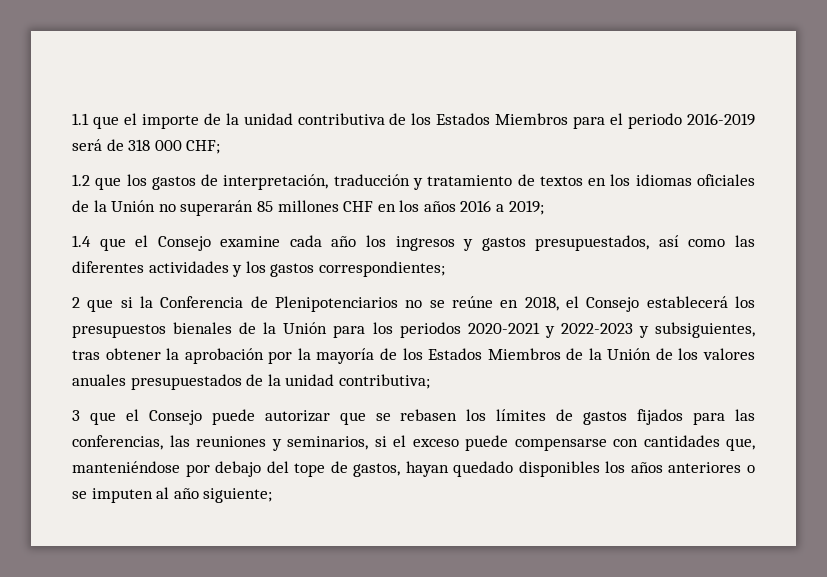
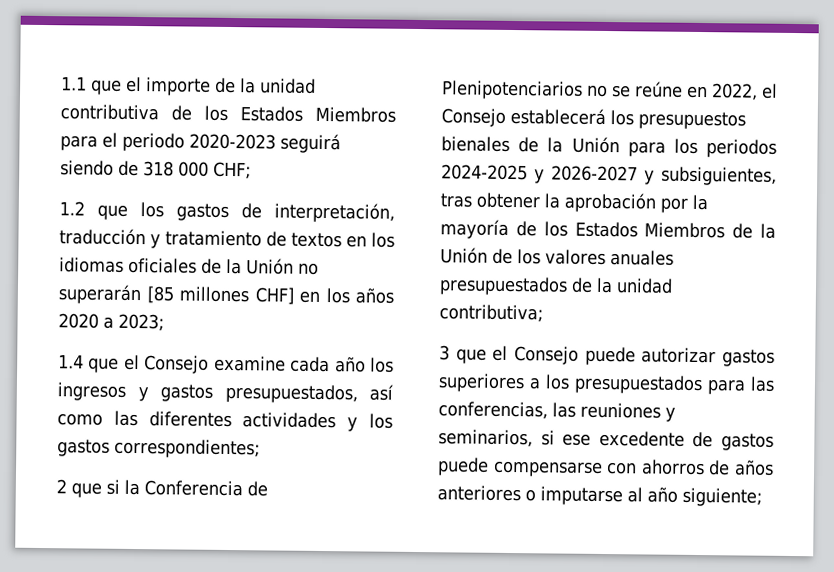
- 1.1 que el importe de la unidad contributiva de los Estados Miembros para el periodo 2016-2019 será de 318 000 CHF;
+ 1.1 que el importe de la unidad contributiva de los Estados Miembros para el periodo 2020-2023 seguirá siendo de 318 000 CHF;
- 1.2 que los gastos de interpretación, traducción y tratamiento de textos en los idiomas oficiales de la Unión no superarán 85 millones CHF en los años 2016 a 2019;
+ 1.2 que los gastos de interpretación, traducción y tratamiento de textos en los idiomas oficiales de la Unión no superarán [85 millones CHF] en los años 2020 a 2023;
- 2 que si la Conferencia de Plenipotenciarios no se reúne en 2018, el Consejo establecerá los presupuestos bienales de la Unión para los periodos 2020-2021 y 2022-2023 y subsiguientes, tras obtener la aprobación por la mayoría de los Estados Miembros de la Unión de los valores anuales presupuestados de la unidad contributiva;
+ 2 que si la Conferencia de Plenipotenciarios no se reúne en 2022, el Consejo establecerá los presupuestos bienales de la Unión para los periodos 2024-2025 y 2026-2027 y subsiguientes, tras obtener la aprobación por la mayoría de los Estados Miembros de la Unión de los valores anuales presupuestados de la unidad contributiva;
- 3 que el Consejo puede autorizar que se rebasen los límites de gastos fijados para las conferencias, las reuniones y seminarios, si el exceso puede compensarse con cantidades que, manteniéndose por debajo del tope de gastos, hayan quedado disponibles los años anteriores o se imputen al año siguiente;
+ 3 que el Consejo puede autorizar gastos superiores a los presupuestados para las conferencias, las reuniones y seminarios, si ese excedente de gastos puede compensarse con ahorros de años anteriores o imputarse al año siguiente;

